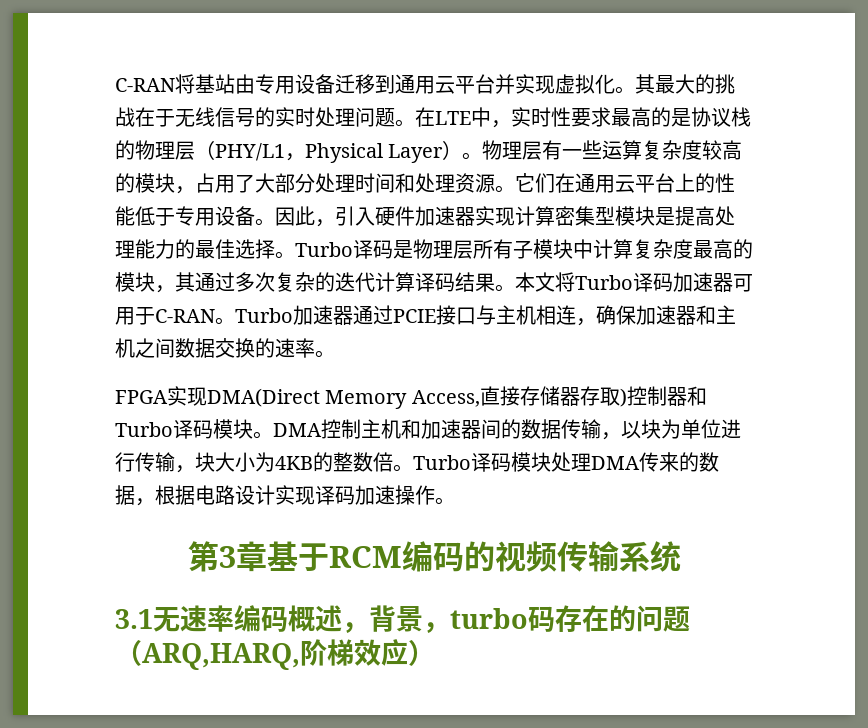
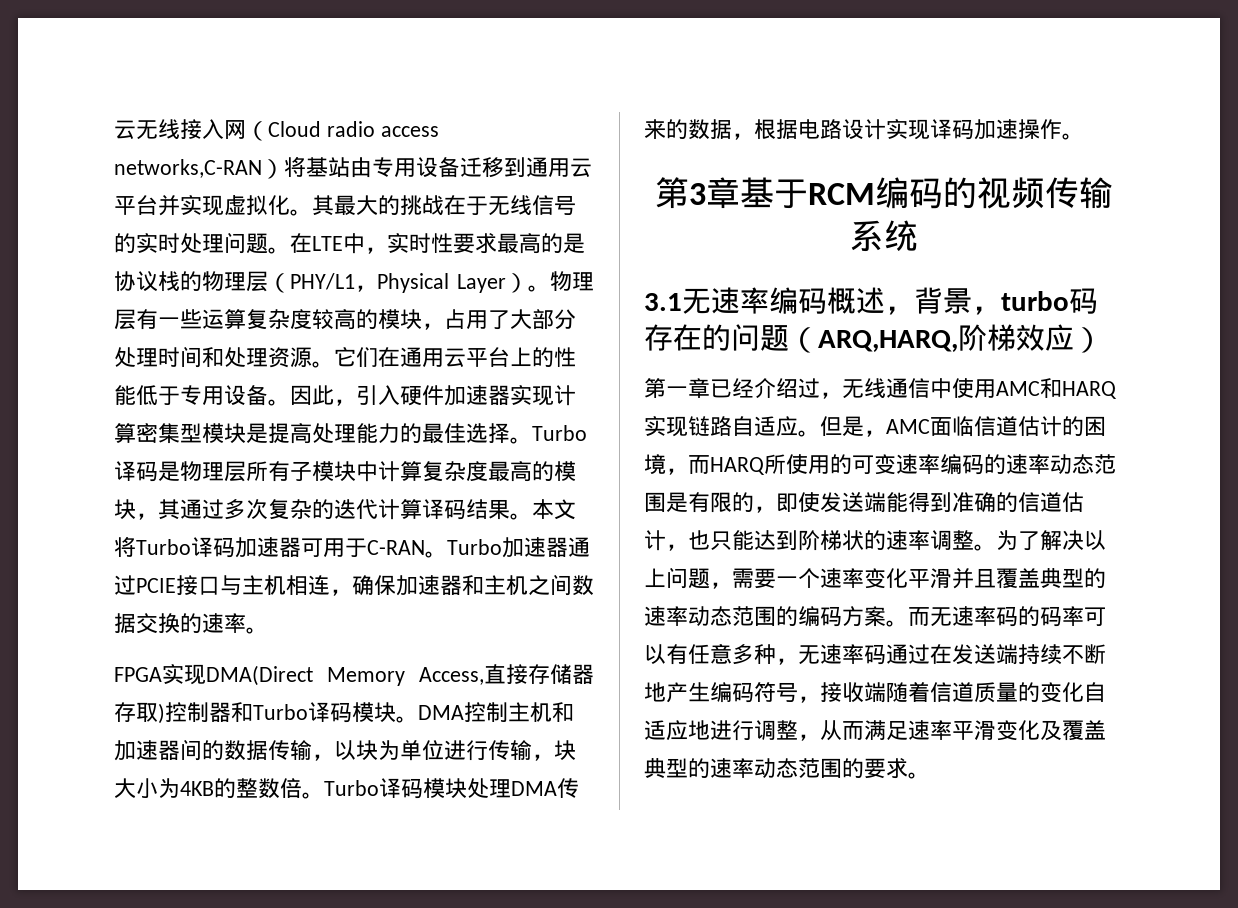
- C-RAN将基站由专用设备迁移到通用云平台并实现虚拟化。
+ 云无线接入网（Cloud radio access networks,C-RAN）将基站由专用设备迁移到通用云平台并实现虚拟化。
+ 第一章已经介绍过，无线通信中使用AMC和HARQ实现链路自适应。但是，AMC面临信道估计的困境，而HARQ所使用的可变速率编码的速率动态范围是有限的，即使发送端能得到准确的信道估计，也只能达到阶梯状的速率调整。为了解决以上问题，需要一个速率变化平滑并且覆盖典型的速率动态范围的编码方案。而无速率码的码率可以有任意多种，无速率码通过在发送端持续不断地产生编码符号，接收端随着信道质量的变化自适应地进行调整，从而满足速率平滑变化及覆盖典型的速率动态范围的要求。

